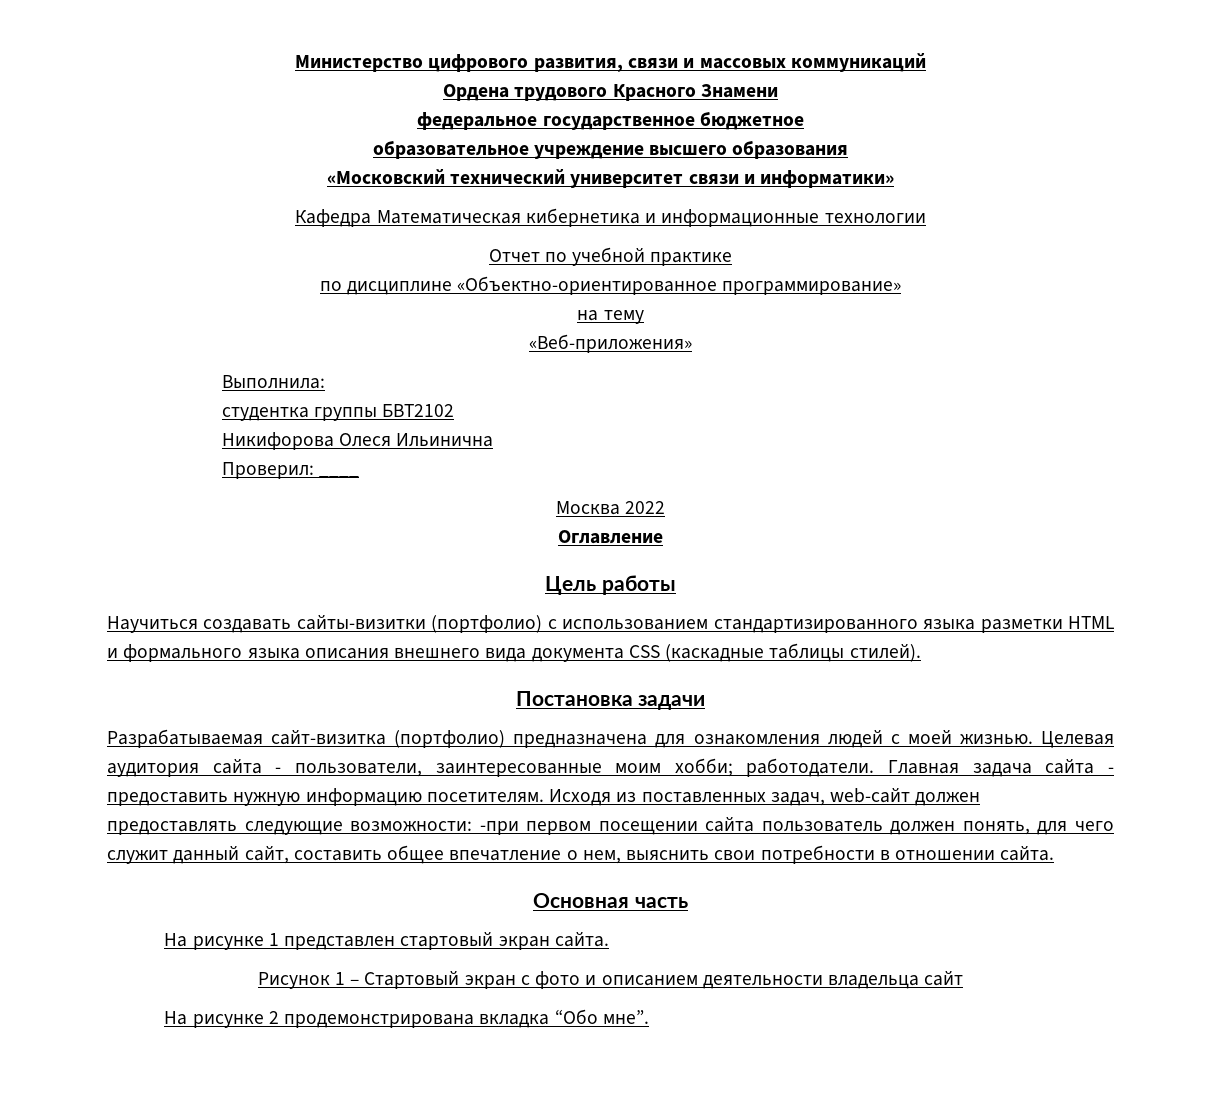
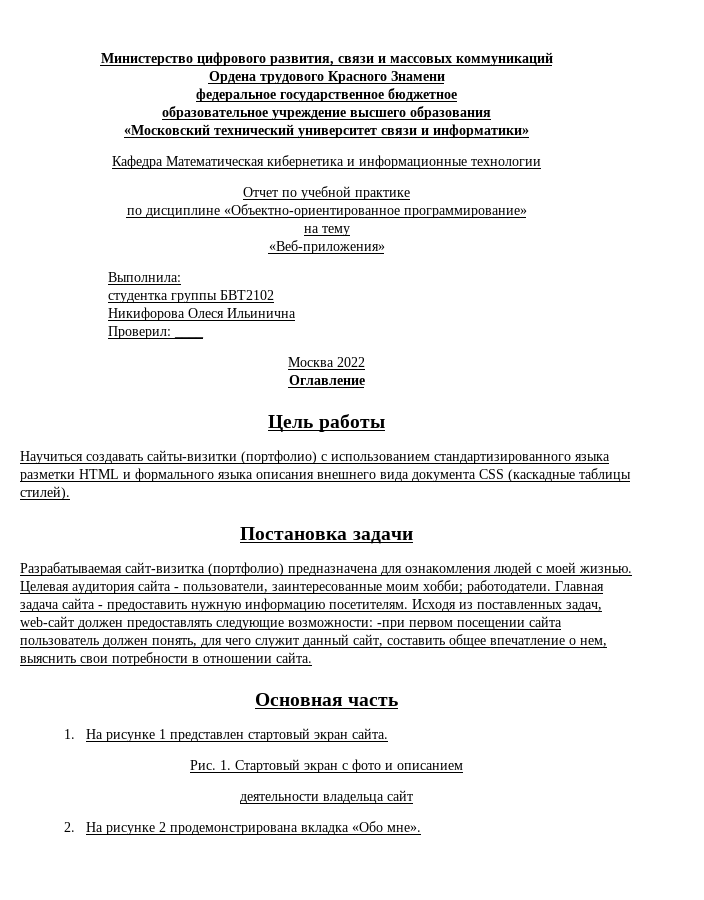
- На рисунке 1 представлен стартовый экран сайта.
+ 1. На рисунке 1 представлен стартовый экран сайта.
- Рисунок 1 – Стартовый экран с фото и описанием деятельности владельца сайт
+ Рис. 1. Стартовый экран с фото и описанием
+ деятельности владельца сайт
- На рисунке 2 продемонстрирована вкладка “Обо мне”.
+ 2. На рисунке 2 продемонстрирована вкладка «Обо мне».

